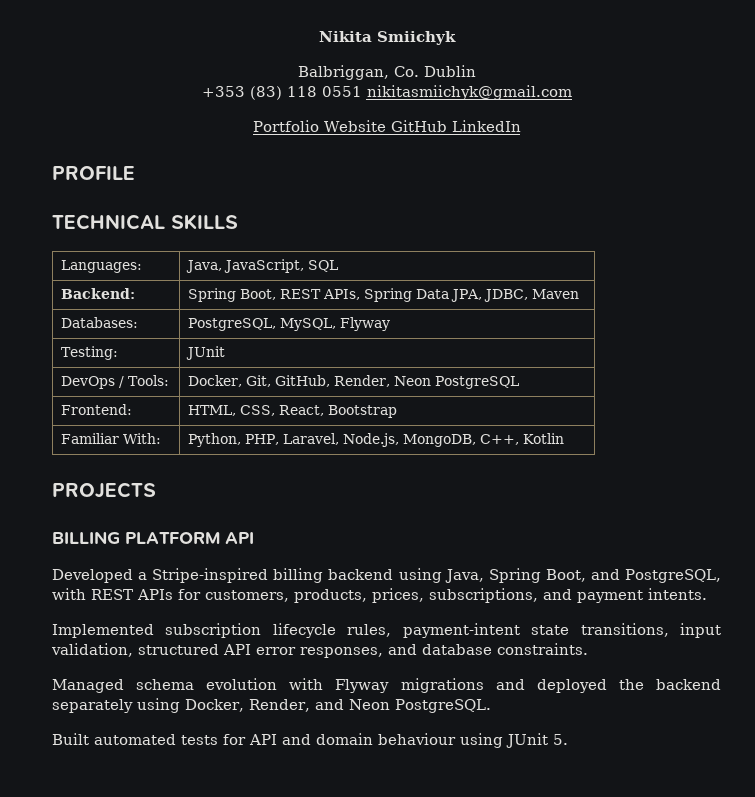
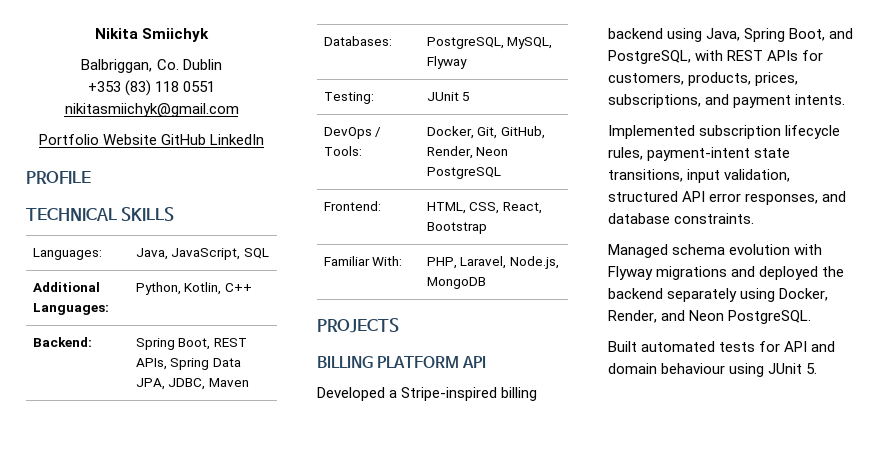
+ Additional Languages: | Python, Kotlin, C++
- Testing: | JUnit
+ Testing: | JUnit 5
- Familiar With: | Python, PHP, Laravel, Node.js, MongoDB, C++, Kotlin
+ Familiar With: | PHP, Laravel, Node.js, MongoDB

